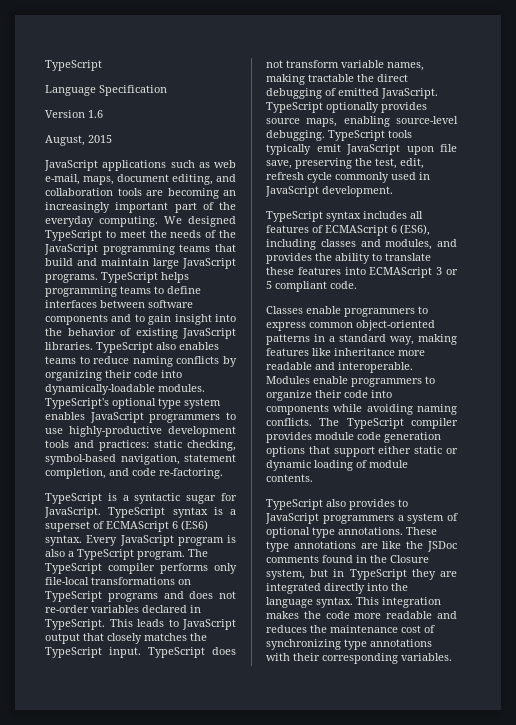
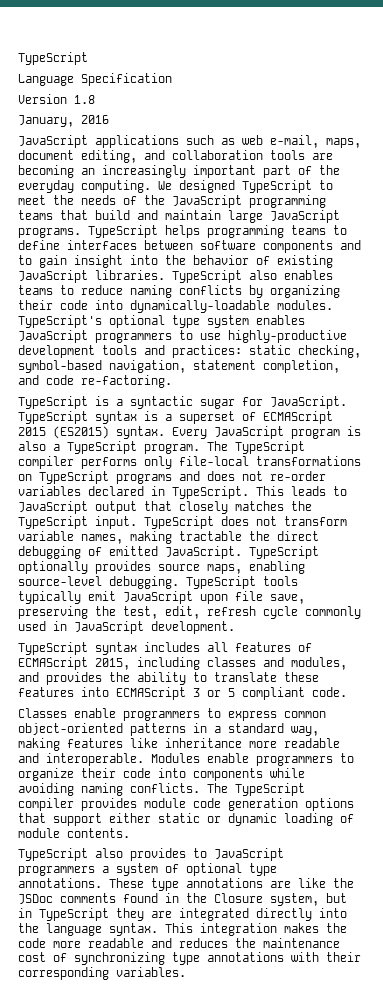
- Version 1.6
- August, 2015
+ Version 1.8
+ January, 2016
- TypeScript syntax is a superset of ECMAScript 6 (ES6) syntax.
+ TypeScript syntax is a superset of ECMAScript 2015 (ES2015) syntax.
- TypeScript syntax includes all features of ECMAScript 6 (ES6), including classes and modules, and provides the ability to translate these features into ECMAScript 3 or 5 compliant code.
+ TypeScript syntax includes all features of ECMAScript 2015, including classes and modules, and provides the ability to translate these features into ECMAScript 3 or 5 compliant code.

